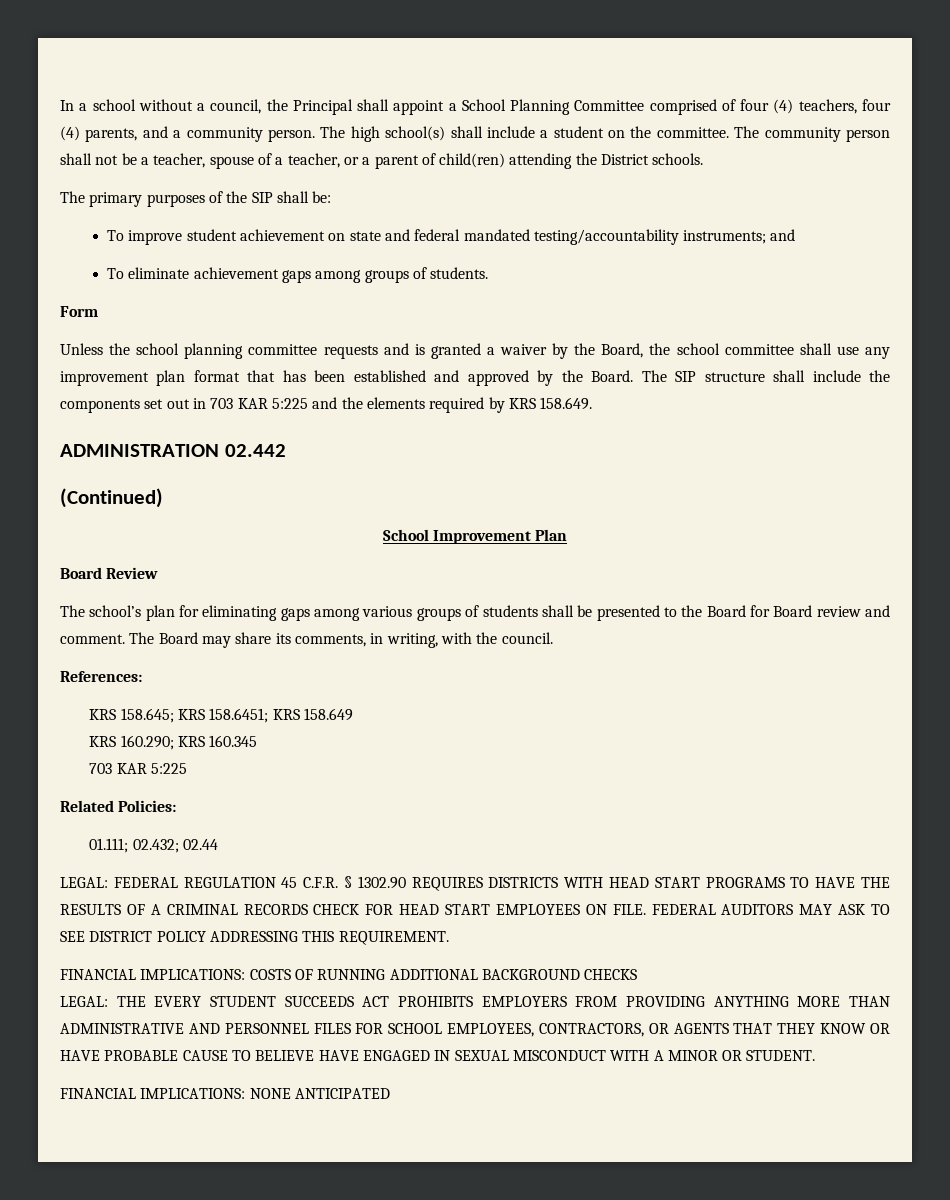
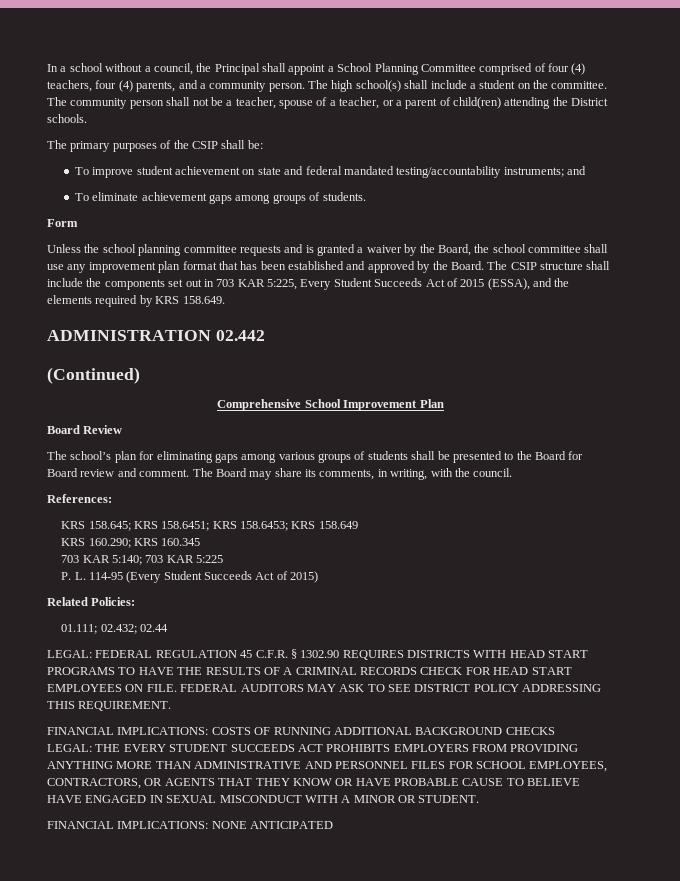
- The primary purposes of the SIP shall be:
+ The primary purposes of the CSIP shall be:
- The SIP structure shall include the components set out in 703 KAR 5:225 and the elements required by KRS 158.649.
+ The CSIP structure shall include the components set out in 703 KAR 5:225, Every Student Succeeds Act of 2015 (ESSA), and the elements required by KRS 158.649.
- School Improvement Plan
+ Comprehensive School Improvement Plan
- KRS 158.645; KRS 158.6451; KRS 158.649
+ KRS 158.645; KRS 158.6451; KRS 158.6453; KRS 158.649
  KRS 160.290; KRS 160.345
- 703 KAR 5:225
+ 703 KAR 5:140; 703 KAR 5:225
+ P. L. 114-95 (Every Student Succeeds Act of 2015)

